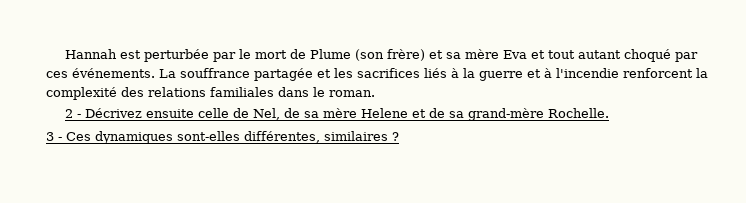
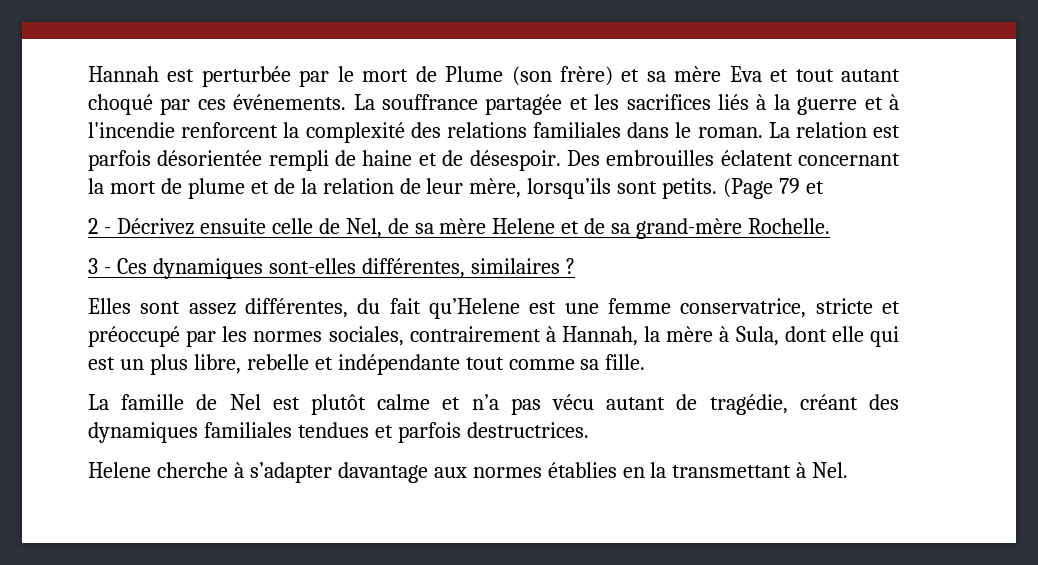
+ La relation est parfois désorientée rempli de haine et de désespoir. Des embrouilles éclatent concernant la mort de plume et de la relation de leur mère, lorsqu’ils sont petits. (Page 79 et
+ Elles sont assez différentes, du fait qu’Helene est une femme conservatrice, stricte et préoccupé par les normes sociales, contrairement à Hannah, la mère à Sula, dont elle qui est un plus libre, rebelle et indépendante tout comme sa fille.
+ La famille de Nel est plutôt calme et n’a pas vécu autant de tragédie, créant des dynamiques familiales tendues et parfois destructrices.
+ Helene cherche à s’adapter davantage aux normes établies en la transmettant à Nel.

